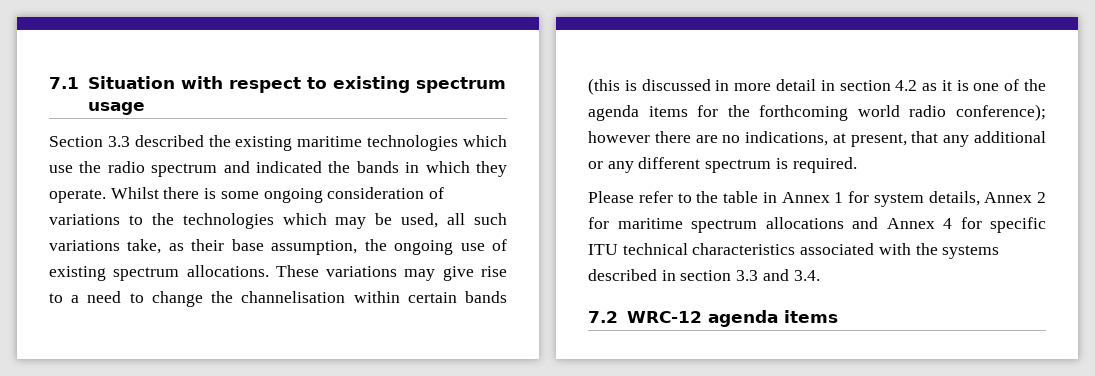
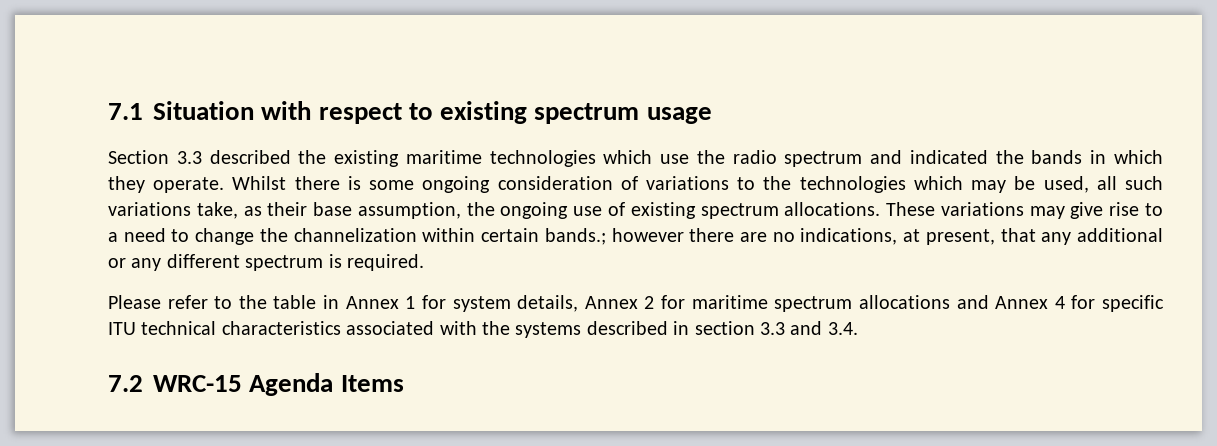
- These variations may give rise to a need to change the channelisation within certain bands (this is discussed in more detail in section 4.2 as it is one of the agenda items for the forthcoming world radio conference); however there are no indications, at present, that any additional or any different spectrum is required.
+ These variations may give rise to a need to change the channelization within certain bands.; however there are no indications, at present, that any additional or any different spectrum is required.
- 7.2 WRC-12 agenda items
+ 7.2 WRC-15 Agenda Items

